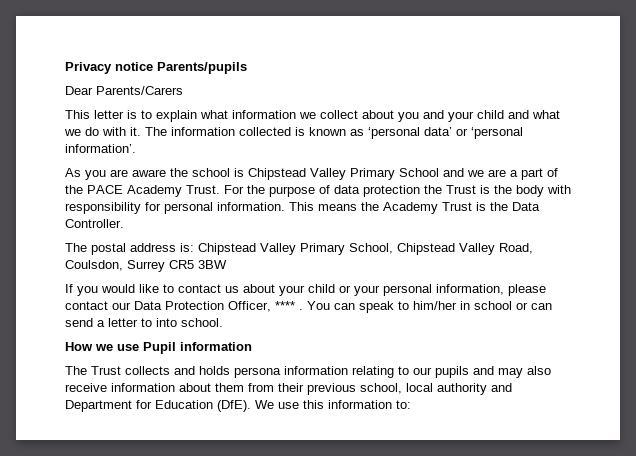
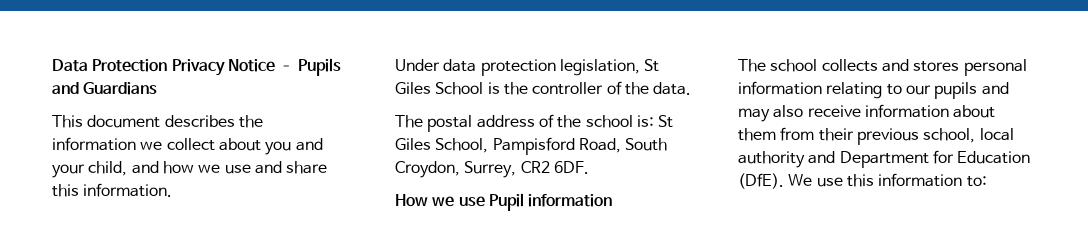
- Privacy notice Parents/pupils
- Dear Parents/Carers
- This letter is to explain what information we collect about you and your child and what we do with it. The information collected is known as ‘personal data’ or ‘personal information’.
- As you are aware the school is Chipstead Valley Primary School and we are a part of the PACE Academy Trust. For the purpose of data protection the Trust is the body with responsibility for personal information. This means the Academy Trust is the Data Controller.
- The postal address is: Chipstead Valley Primary School, Chipstead Valley Road, Coulsdon, Surrey CR5 3BW
- If you would like to contact us about your child or your personal information, please contact our Data Protection Officer, **** . You can speak to him/her in school or can send a letter to into school.
+ Data Protection Privacy Notice – Pupils and Guardians
+ This document describes the information we collect about you and your child, and how we use and share this information.
+ Under data protection legislation, St Giles School is the controller of the data.
+ The postal address of the school is: St Giles School, Pampisford Road, South Croydon, Surrey, CR2 6DF.
- The Trust collects and holds persona information relating to our pupils and may also receive information about them from their previous school, local authority and Department for Education (DfE).
+ The school collects and stores personal information relating to our pupils and may also receive information about them from their previous school, local authority and Department for Education (DfE).

